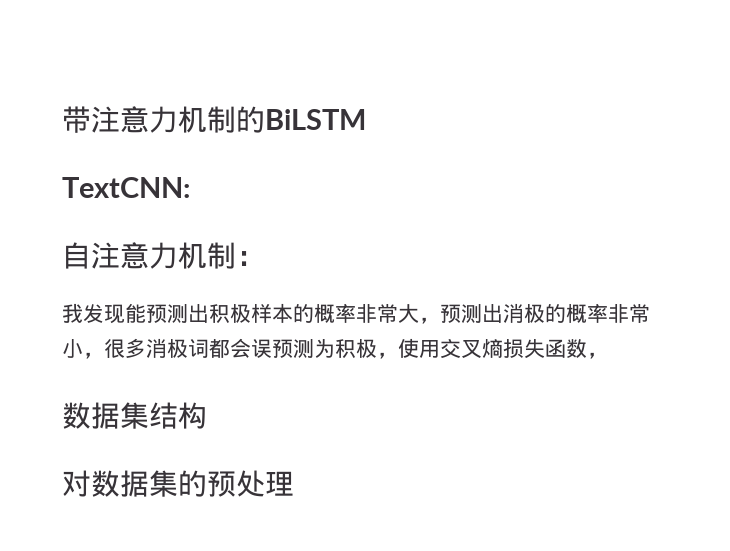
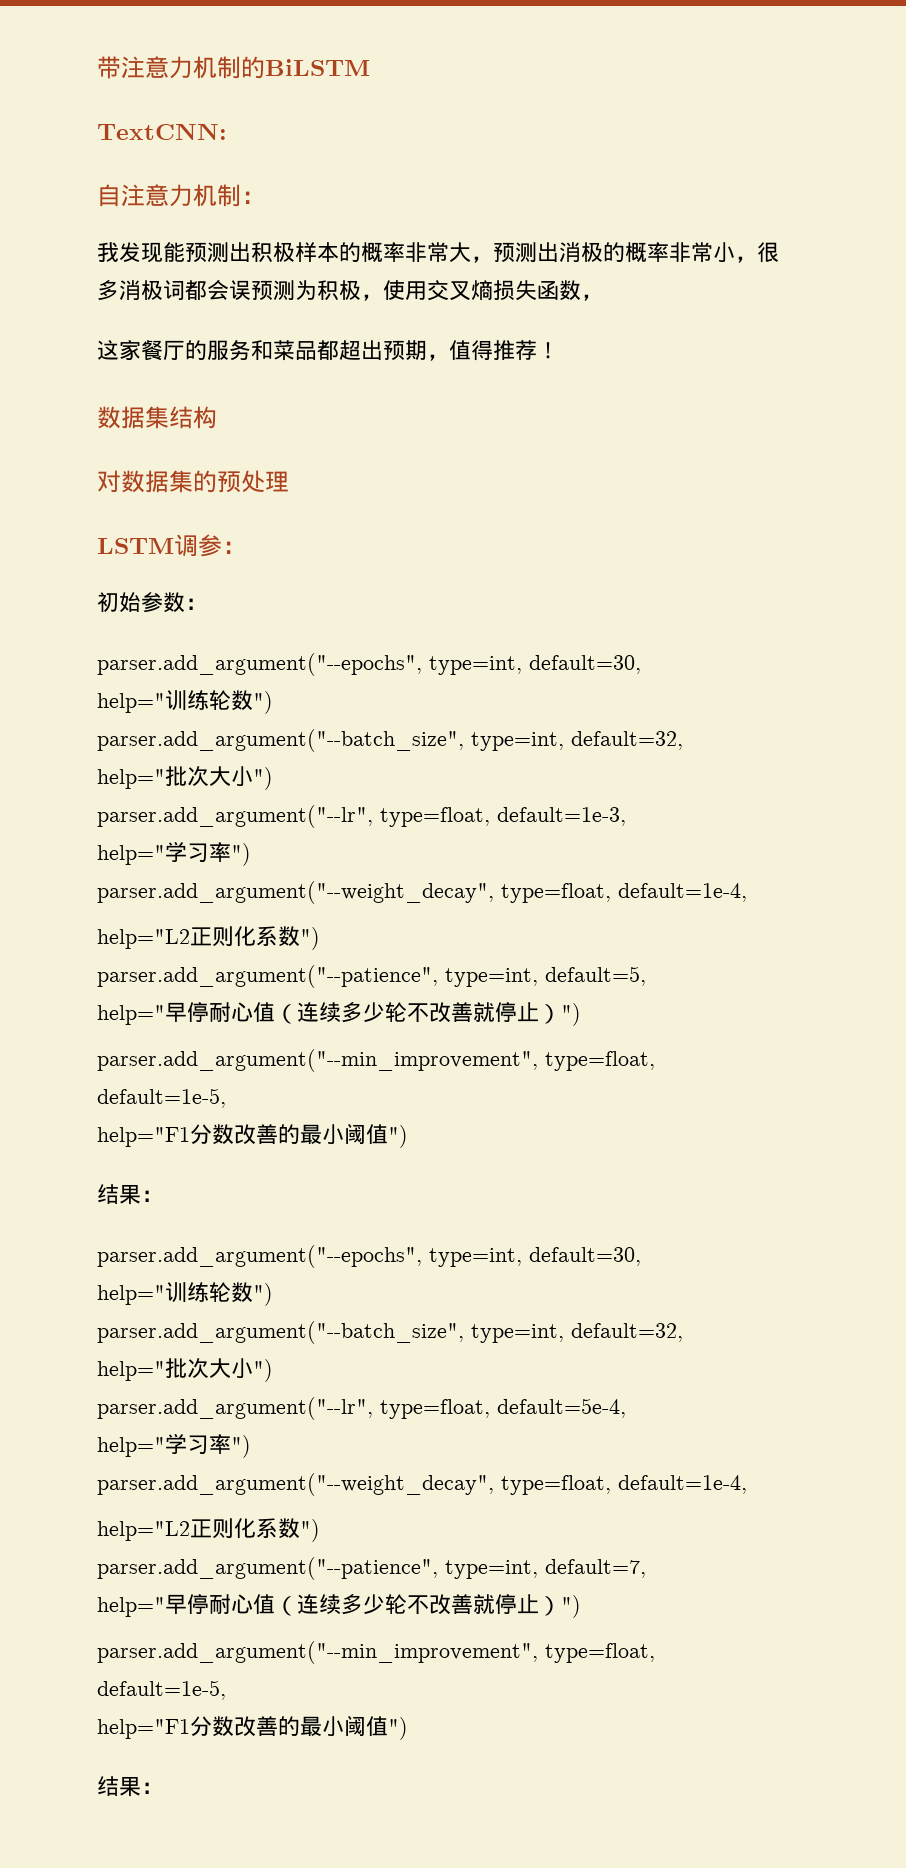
+ 这家餐厅的服务和菜品都超出预期，值得推荐！
+ LSTM调参：
+ 初始参数：
+ parser.add_argument("--epochs", type=int, default=30,
+ help="训练轮数")
+ parser.add_argument("--batch_size", type=int, default=32,
+ help="批次大小")
+ parser.add_argument("--lr", type=float, default=1e-3,
+ help="学习率")
+ parser.add_argument("--weight_decay", type=float, default=1e-4,
+ help="L2正则化系数")
+ parser.add_argument("--patience", type=int, default=5,
+ help="早停耐心值（连续多少轮不改善就停止）")
+ parser.add_argument("--min_improvement", type=float, default=1e-5,
+ help="F1分数改善的最小阈值")
+ 结果：
+ parser.add_argument("--epochs", type=int, default=30,
+ help="训练轮数")
+ parser.add_argument("--batch_size", type=int, default=32,
+ help="批次大小")
+ parser.add_argument("--lr", type=float, default=5e-4,
+ help="学习率")
+ parser.add_argument("--weight_decay", type=float, default=1e-4,
+ help="L2正则化系数")
+ parser.add_argument("--patience", type=int, default=7,
+ help="早停耐心值（连续多少轮不改善就停止）")
+ parser.add_argument("--min_improvement", type=float, default=1e-5,
+ help="F1分数改善的最小阈值")
+ 结果：

